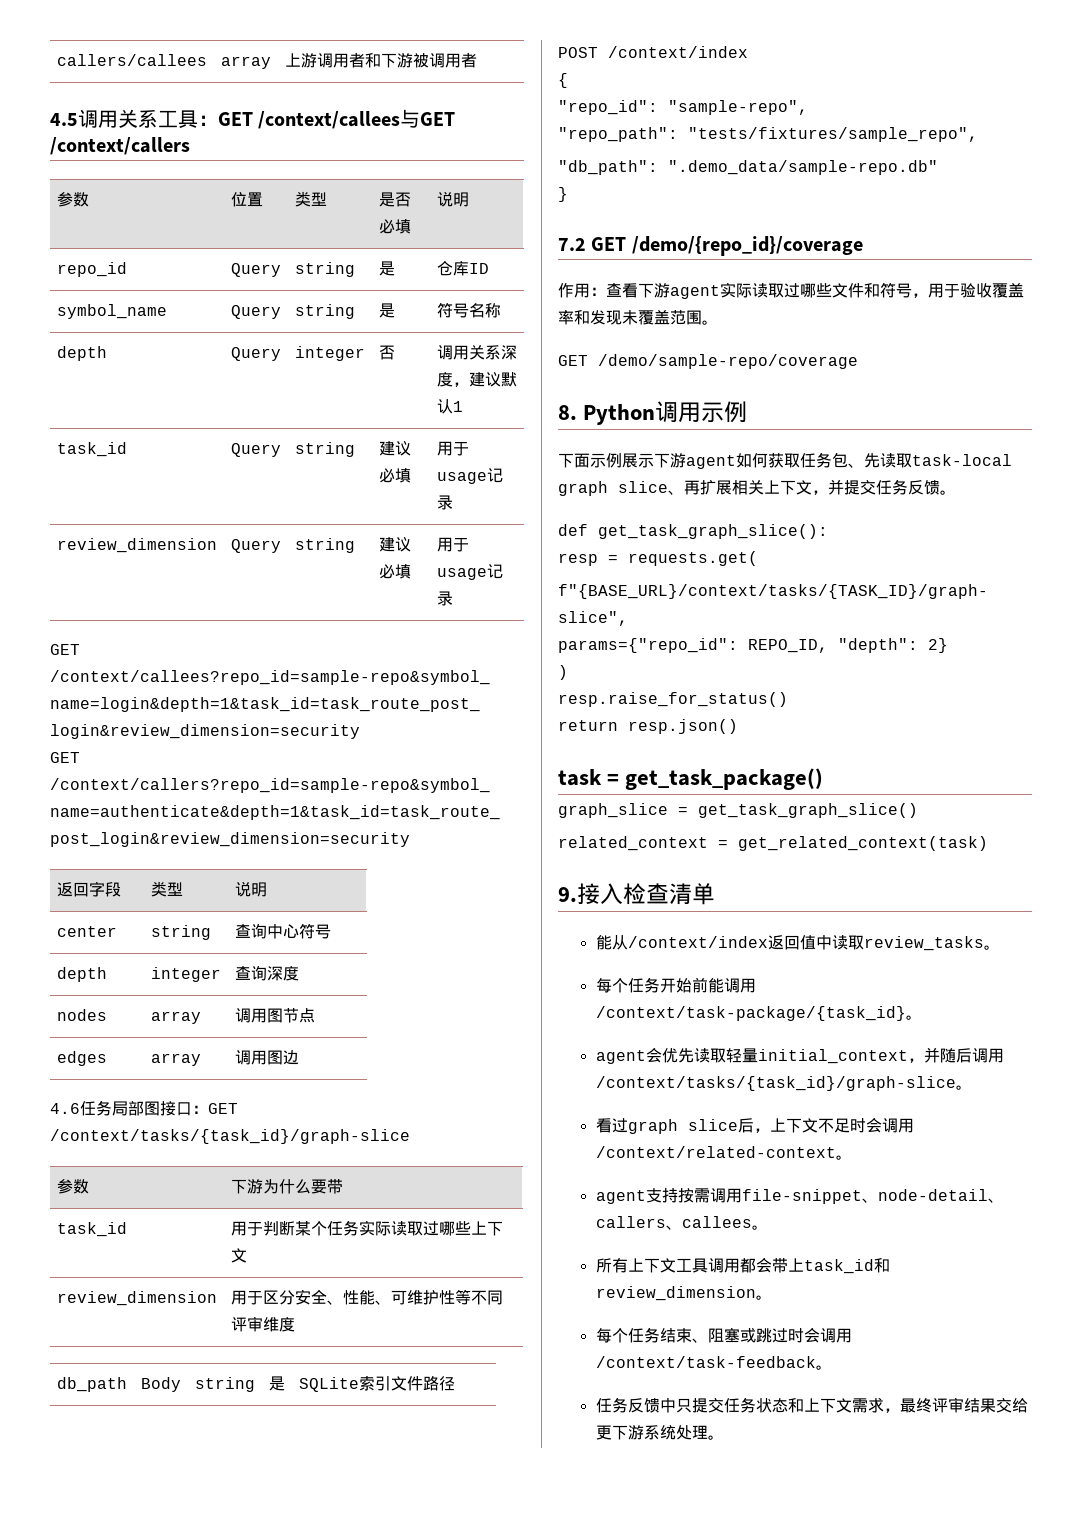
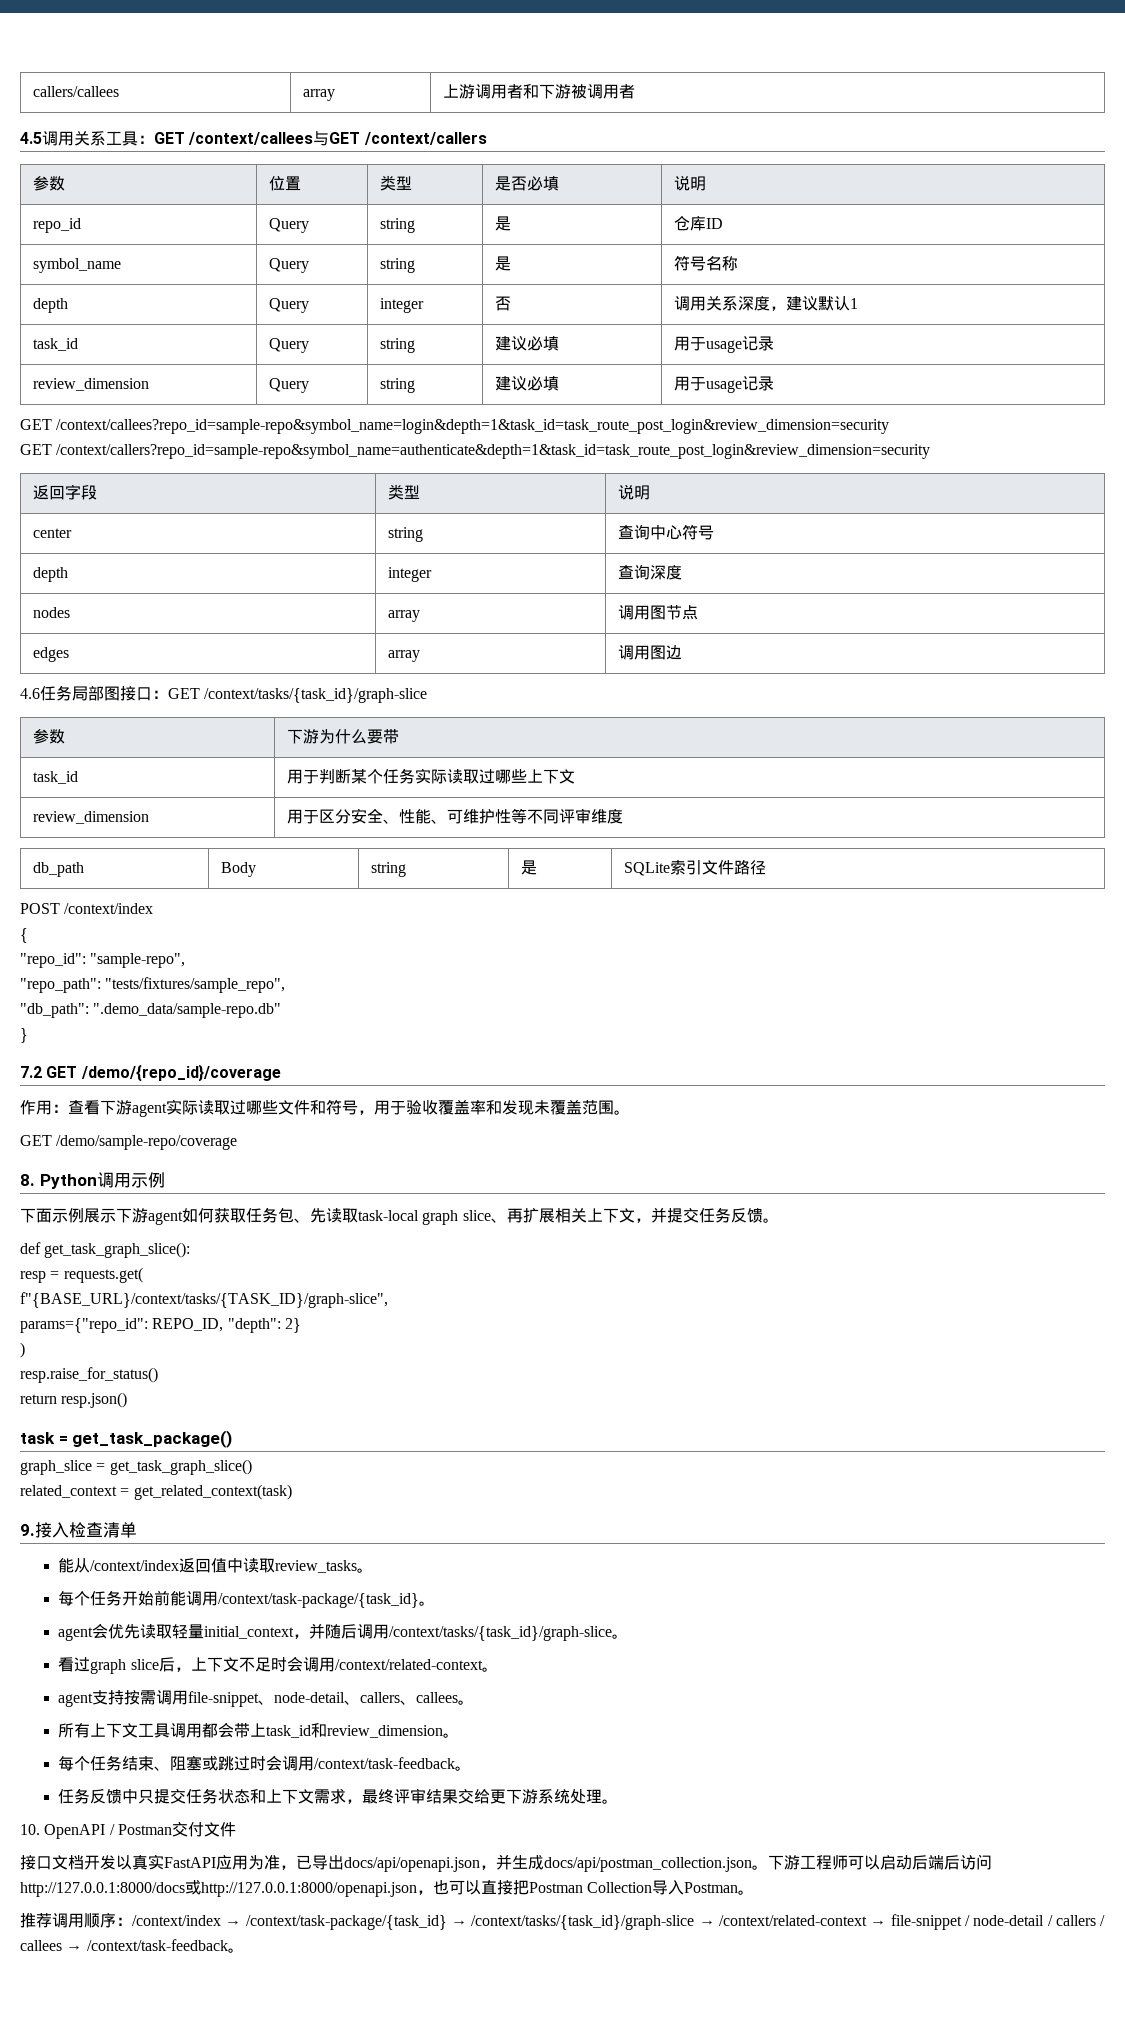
+ 10. OpenAPI / Postman交付文件
+ 接口文档开发以真实FastAPI应用为准，已导出docs/api/openapi.json，并生成docs/api/postman_collection.json。下游工程师可以启动后端后访问http://127.0.0.1:8000/docs或http://127.0.0.1:8000/openapi.json，也可以直接把Postman Collection导入Postman。
+ 推荐调用顺序：/context/index → /context/task-package/{task_id} → /context/tasks/{task_id}/graph-slice → /context/related-context → file-snippet / node-detail / callers / callees → /context/task-feedback。

